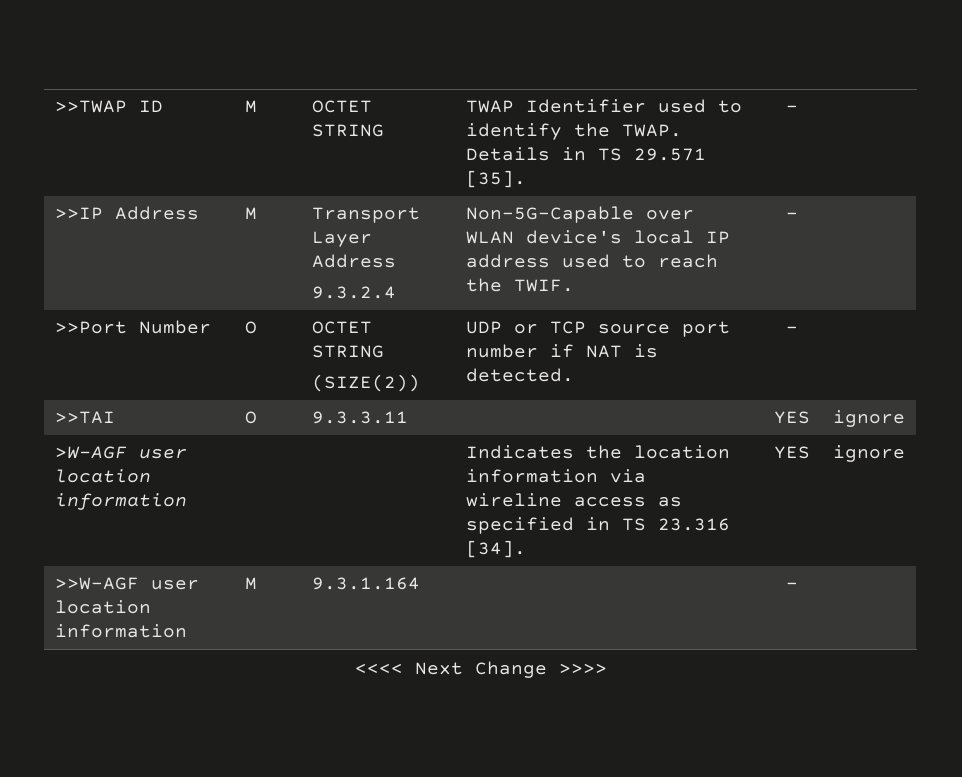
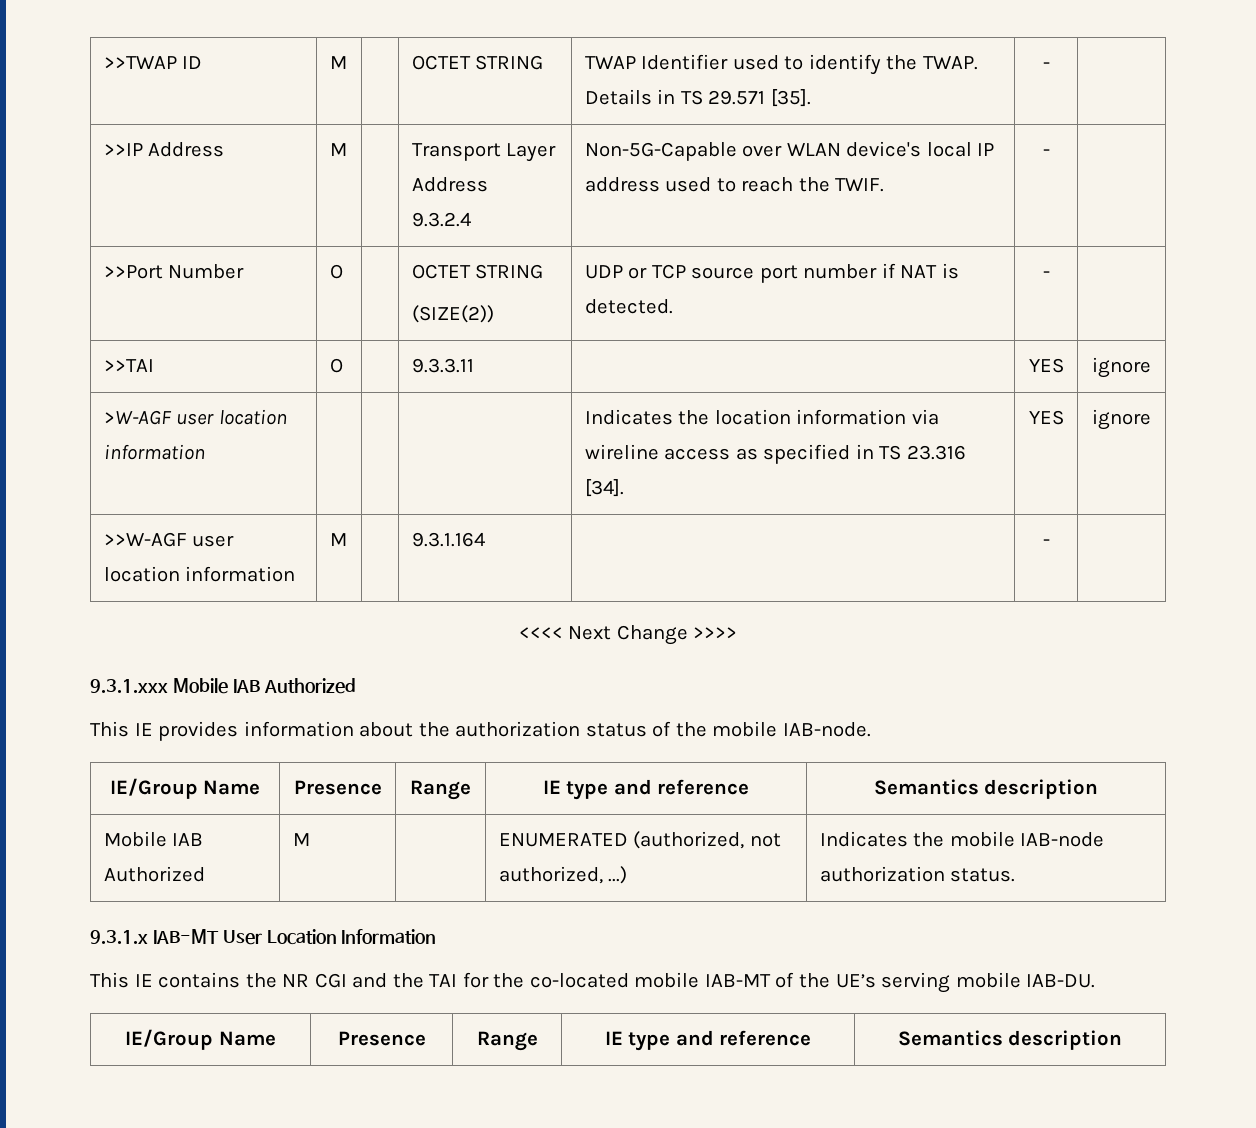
+ 9.3.1.xxx Mobile IAB Authorized
+ This IE provides information about the authorization status of the mobile IAB-node.
+ IE/Group Name | Presence | Range | IE type and reference | Semantics description
+ Mobile IAB Authorized | M | | ENUMERATED (authorized, not authorized, ...) | Indicates the mobile IAB-node authorization status.
+ 9.3.1.x IAB-MT User Location Information
+ This IE contains the NR CGI and the TAI for the co-located mobile IAB-MT of the UE’s serving mobile IAB-DU.
+ IE/Group Name | Presence | Range | IE type and reference | Semantics description

